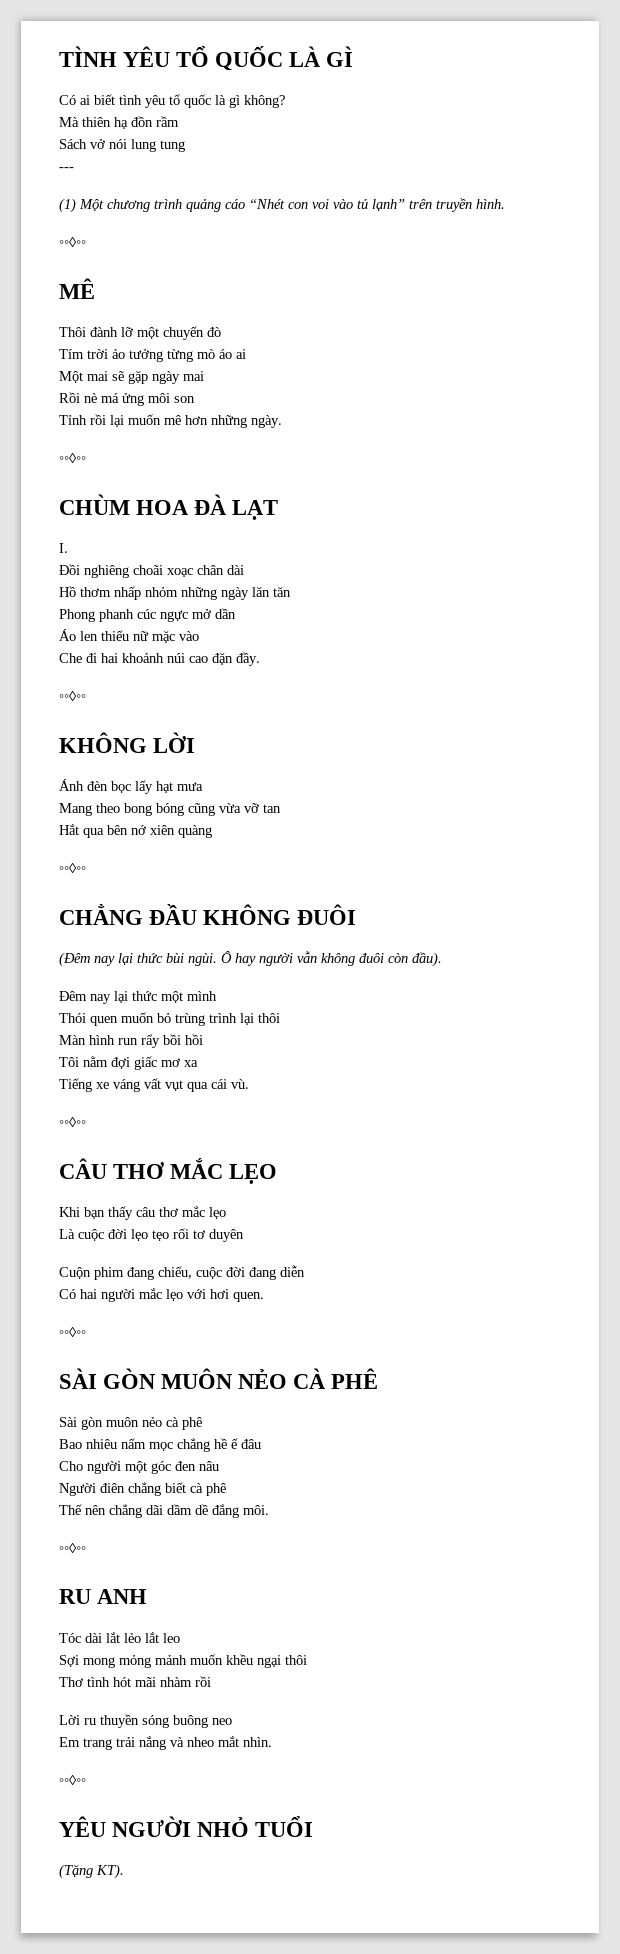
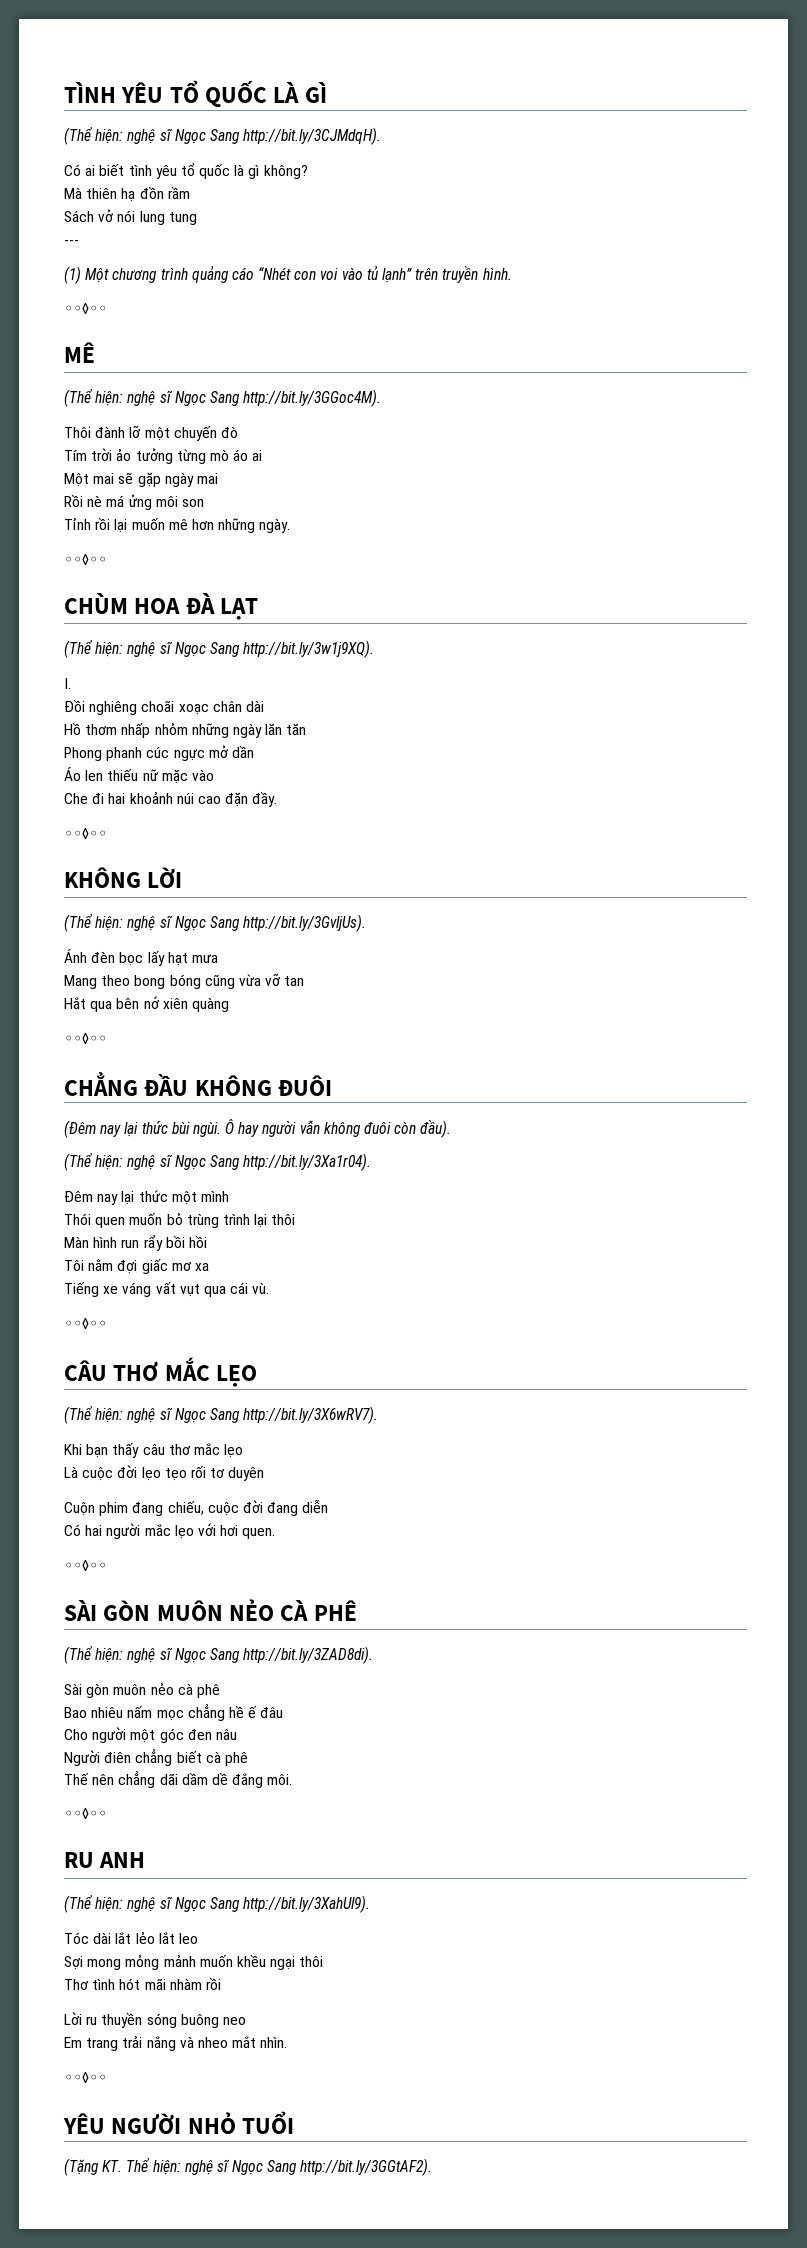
+ (Thể hiện: nghệ sĩ Ngọc Sang http://bit.ly/3CJMdqH).
+ (Thể hiện: nghệ sĩ Ngọc Sang http://bit.ly/3GGoc4M).
+ (Thể hiện: nghệ sĩ Ngọc Sang http://bit.ly/3w1j9XQ).
+ (Thể hiện: nghệ sĩ Ngọc Sang http://bit.ly/3GvljUs).
+ (Thể hiện: nghệ sĩ Ngọc Sang http://bit.ly/3Xa1r04).
+ (Thể hiện: nghệ sĩ Ngọc Sang http://bit.ly/3X6wRV7).
+ (Thể hiện: nghệ sĩ Ngọc Sang http://bit.ly/3ZAD8di).
+ (Thể hiện: nghệ sĩ Ngọc Sang http://bit.ly/3XahUl9).
- (Tặng KT).
+ (Tặng KT. Thể hiện: nghệ sĩ Ngọc Sang http://bit.ly/3GGtAF2).

